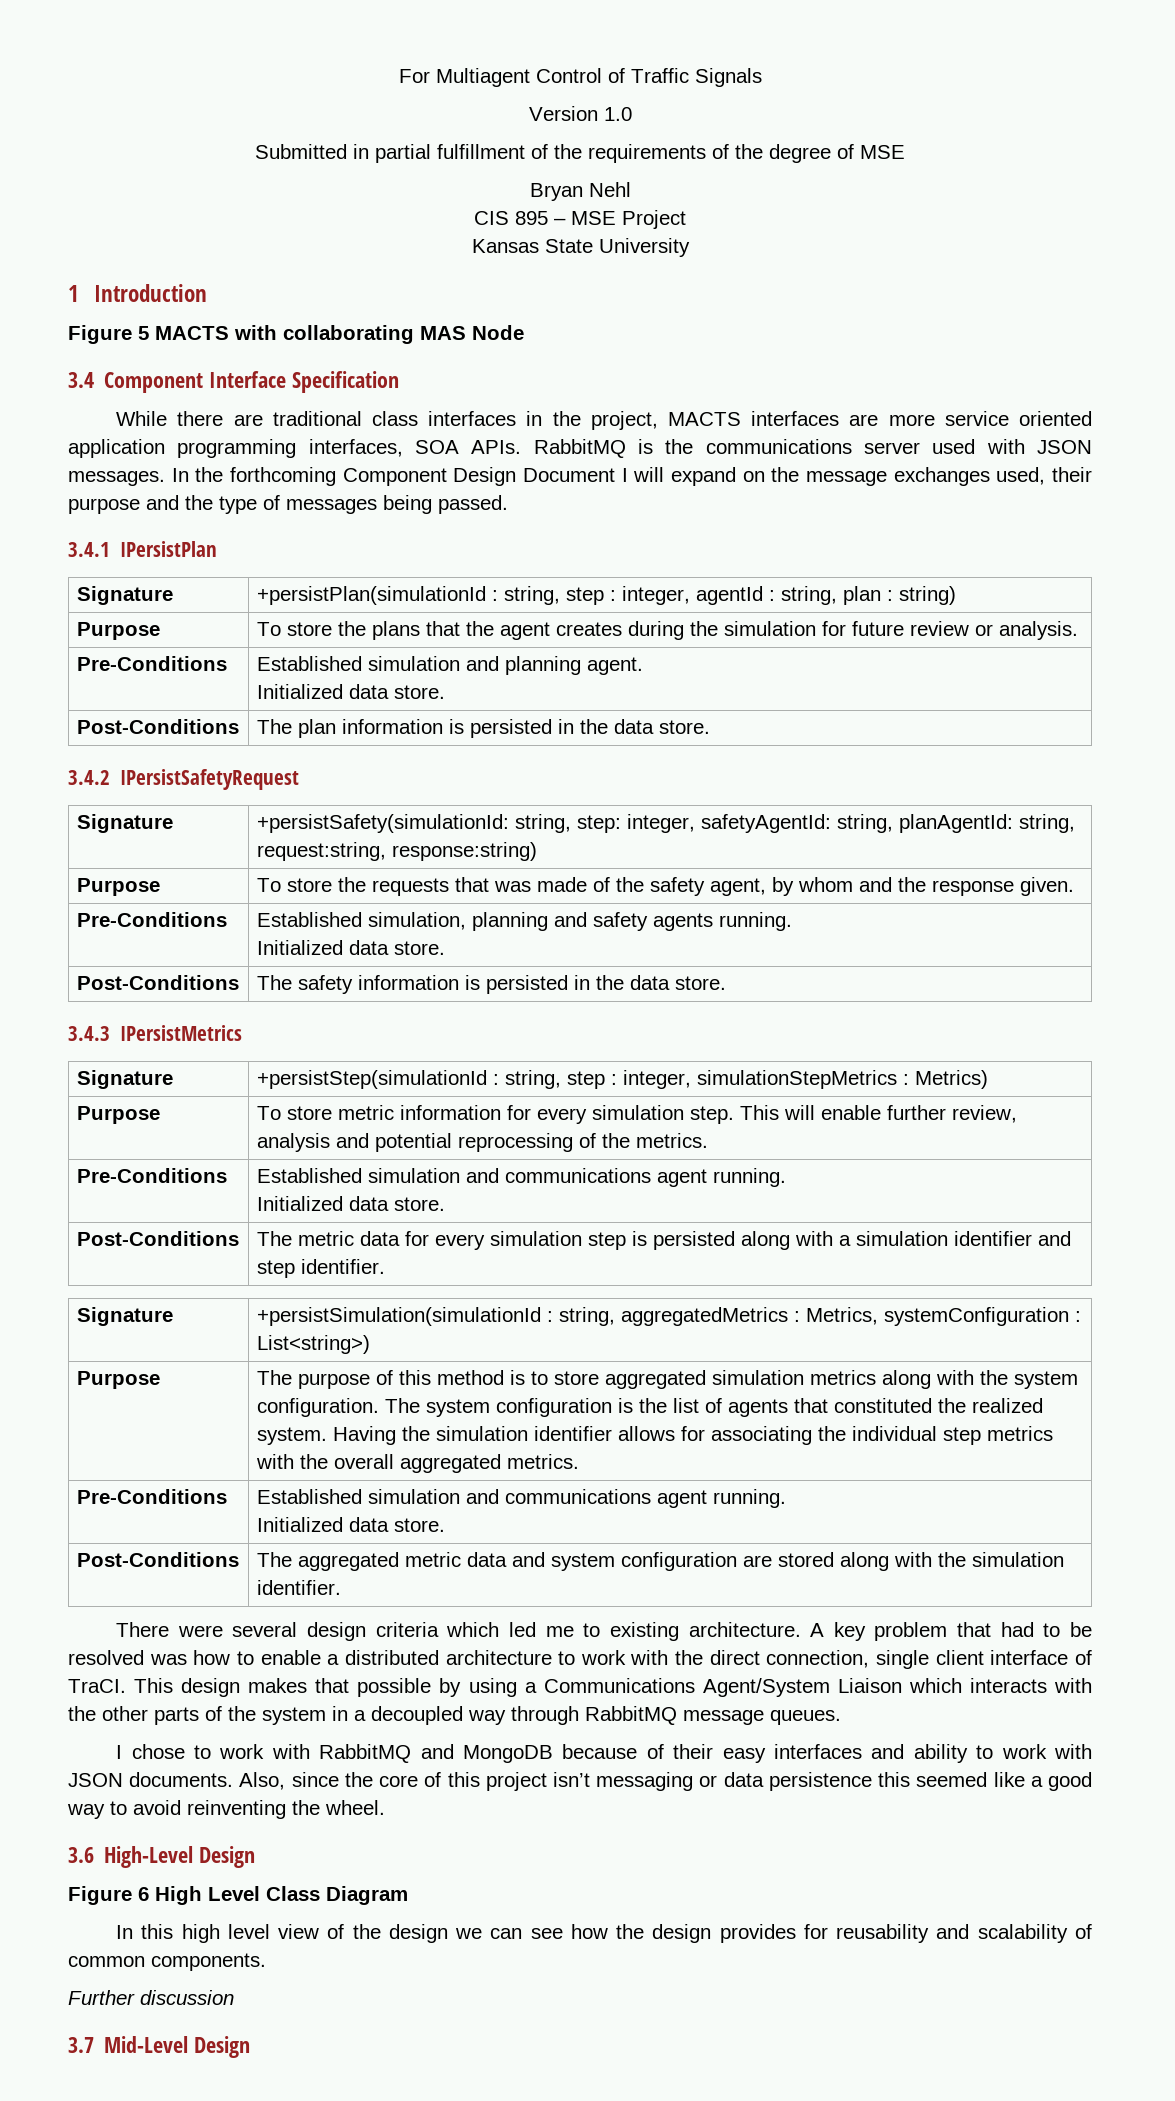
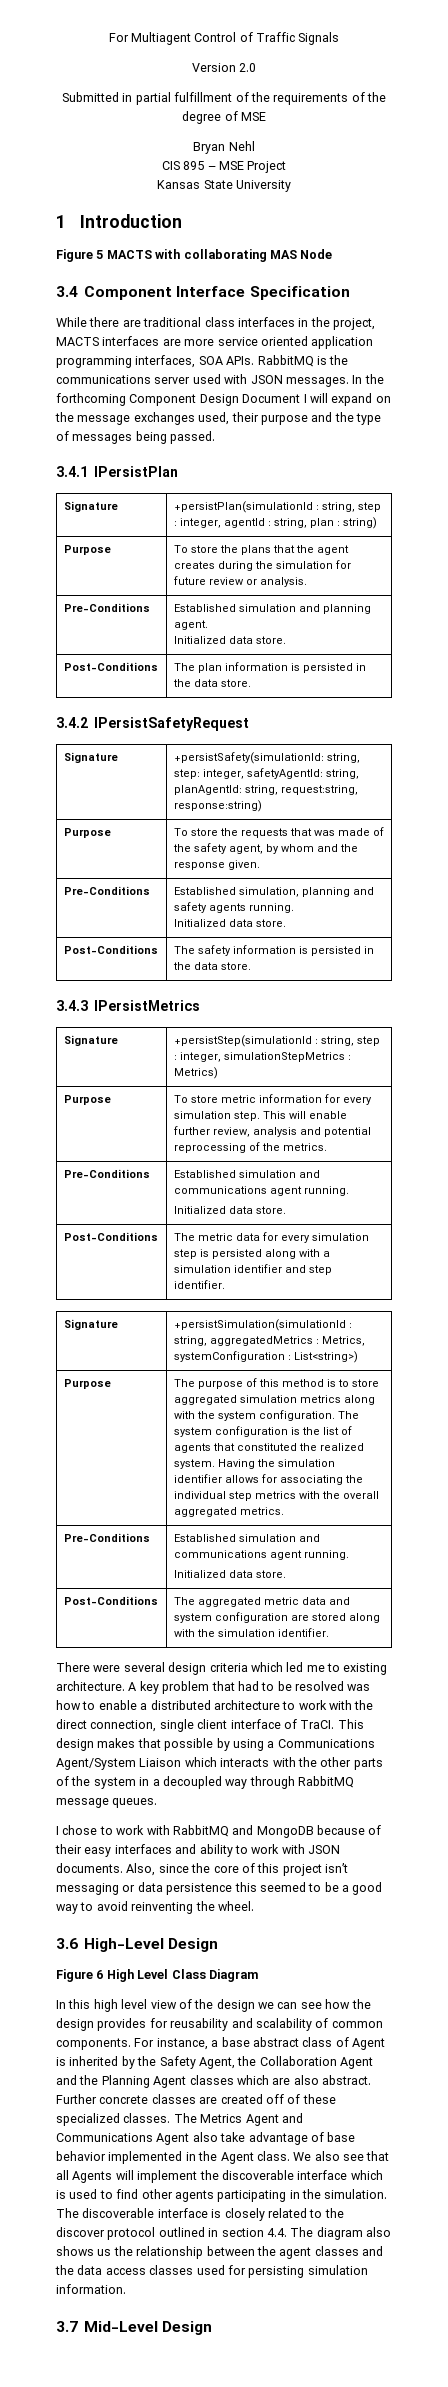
- Version 1.0
+ Version 2.0
- Also, since the core of this project isn’t messaging or data persistence this seemed like a good way to avoid reinventing the wheel.
+ Also, since the core of this project isn’t messaging or data persistence this seemed to be a good way to avoid reinventing the wheel.
- In this high level view of the design we can see how the design provides for reusability and scalability of common components.
- Further discussion
+ In this high level view of the design we can see how the design provides for reusability and scalability of common components. For instance, a base abstract class of Agent is inherited by the Safety Agent, the Collaboration Agent and the Planning Agent classes which are also abstract. Further concrete classes are created off of these specialized classes. The Metrics Agent and Communications Agent also take advantage of base behavior implemented in the Agent class. We also see that all Agents will implement the discoverable interface which is used to find other agents participating in the simulation. The discoverable interface is closely related to the discover protocol outlined in section 4.4. The diagram also shows us the relationship between the agent classes and the data access classes used for persisting simulation information.

